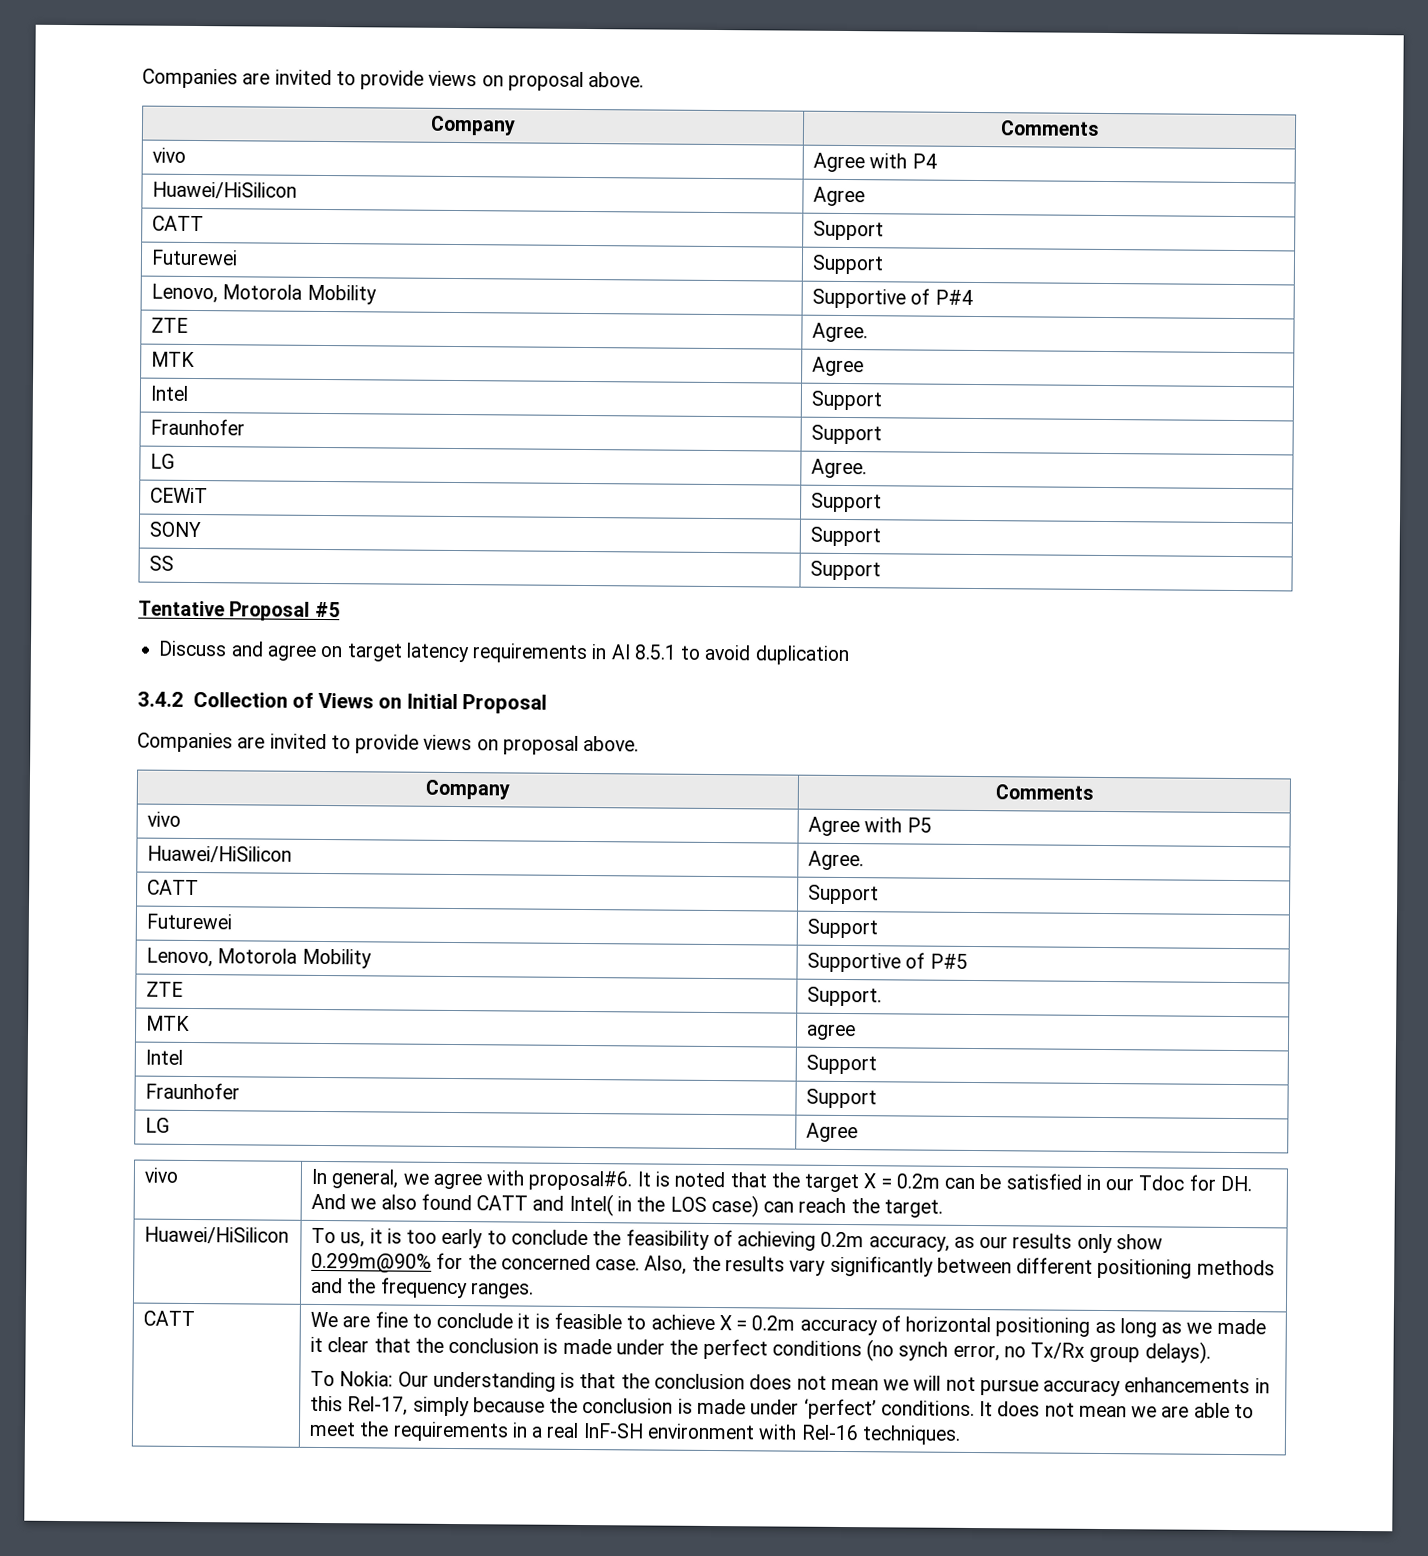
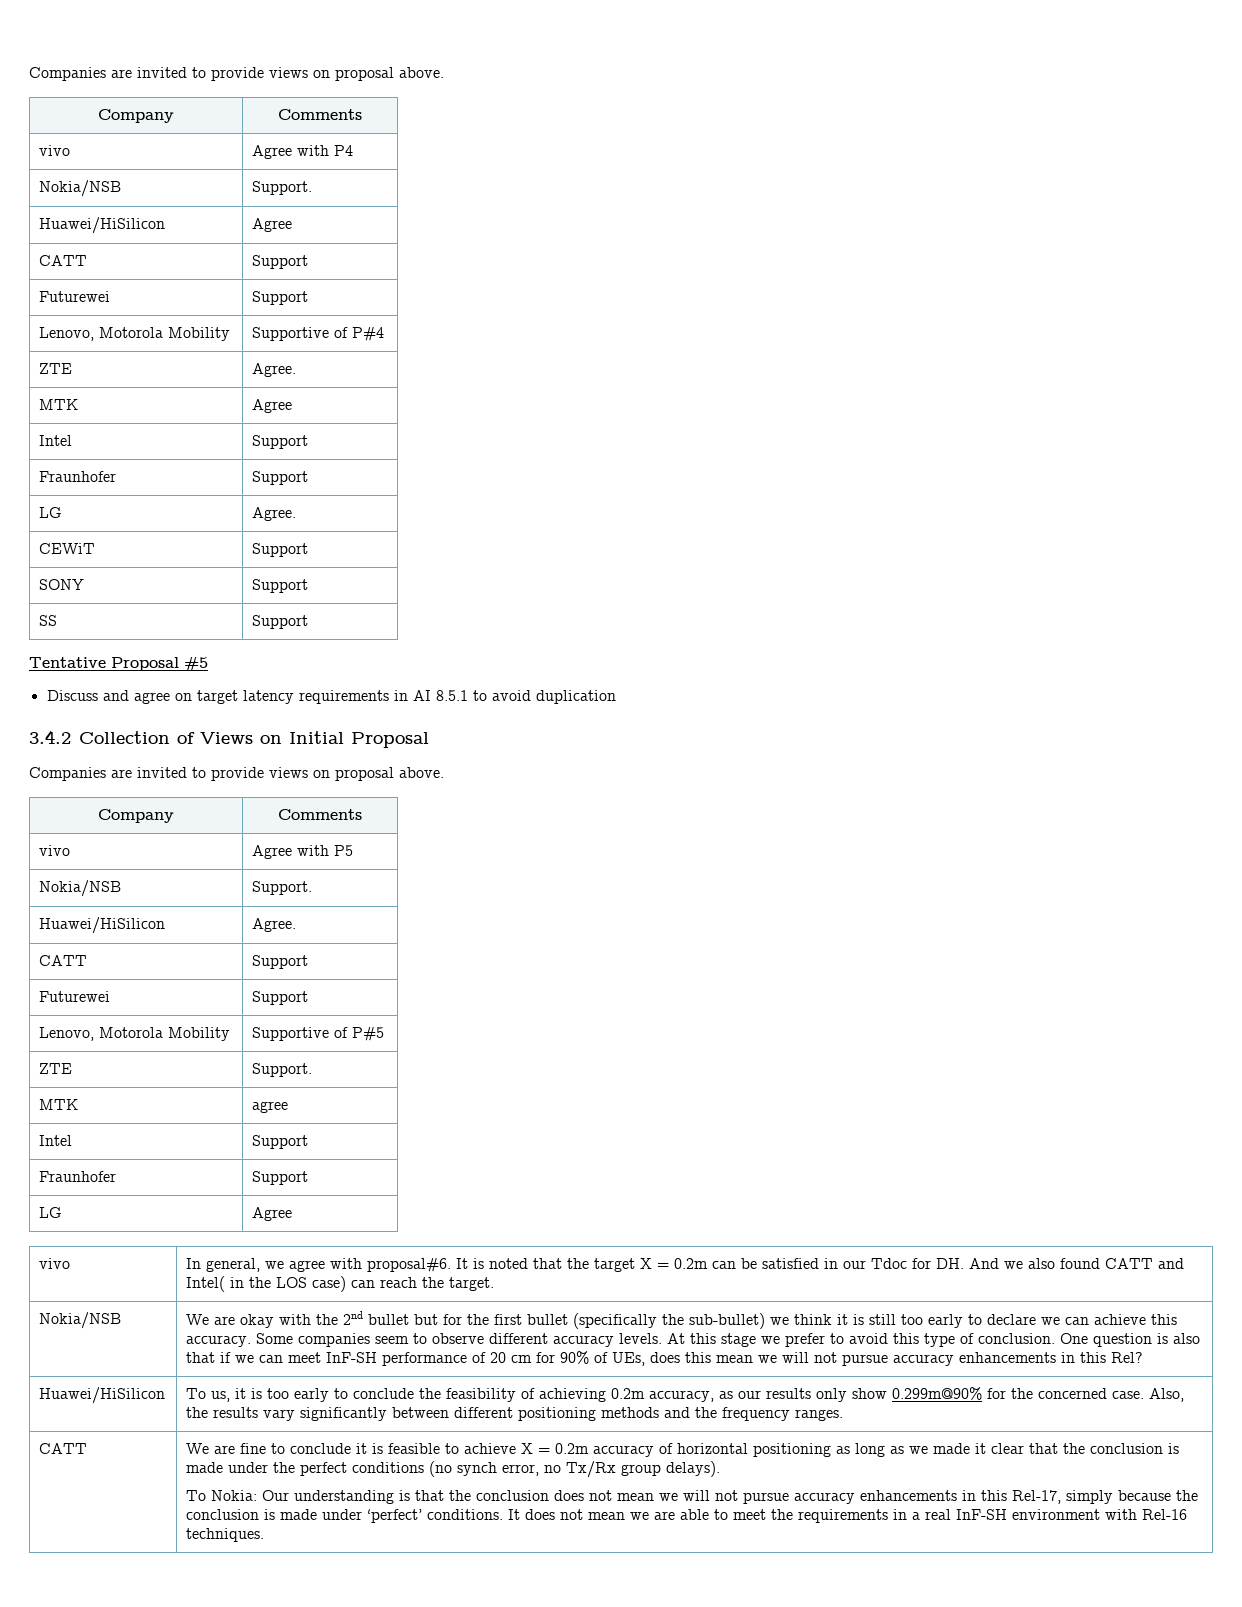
  vivo | Agree with P4
+ Nokia/NSB | Support.
  vivo | Agree with P5
+ Nokia/NSB | Support.
+ Nokia/NSB | We are okay with the 2nd bullet but for the first bullet (specifically the sub-bullet) we think it is still too early to declare we can achieve this accuracy. Some companies seem to observe different accuracy levels. At this stage we prefer to avoid this type of conclusion. One question is also that if we can meet InF-SH performance of 20 cm for 90% of UEs, does this mean we will not pursue accuracy enhancements in this Rel?

